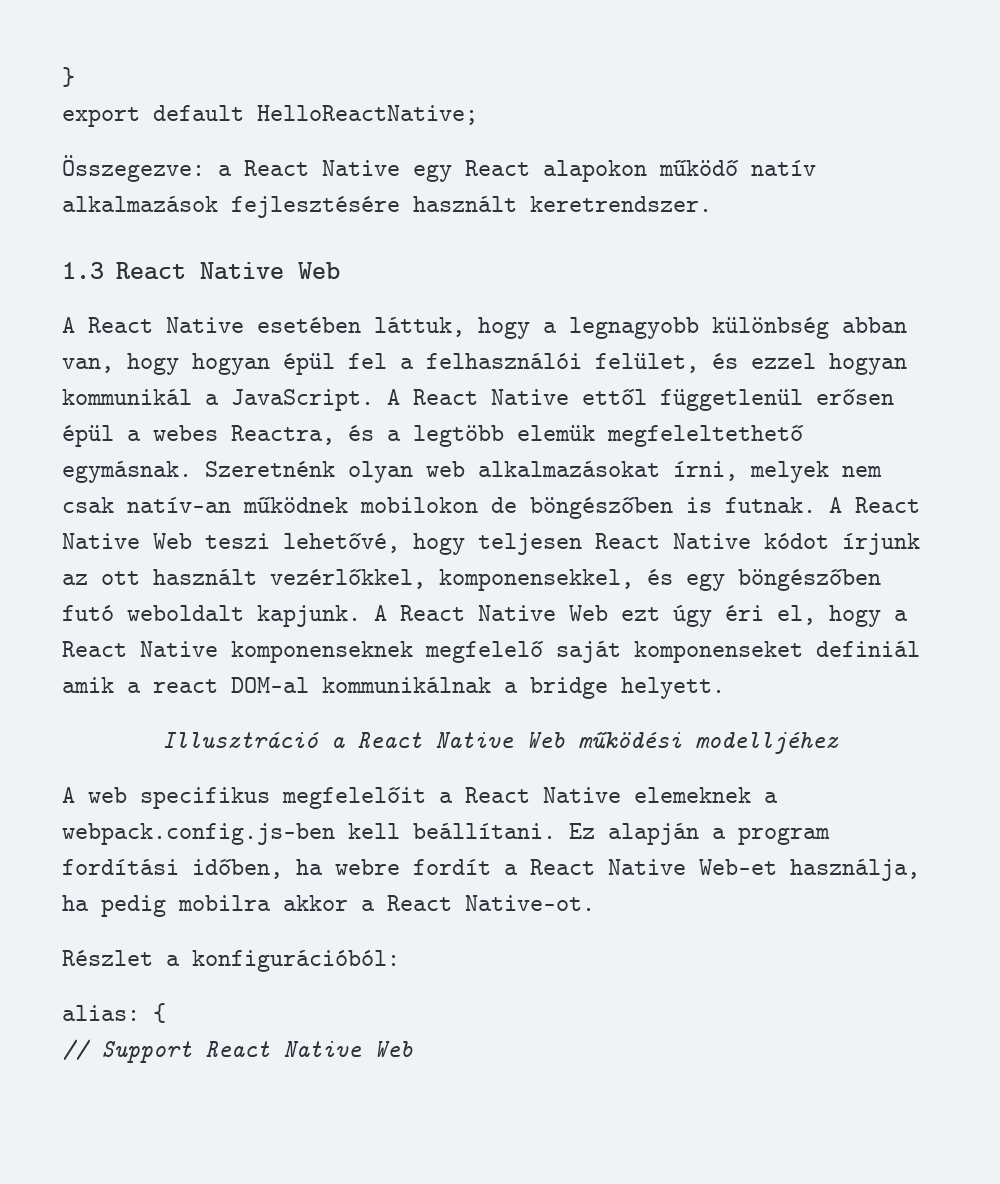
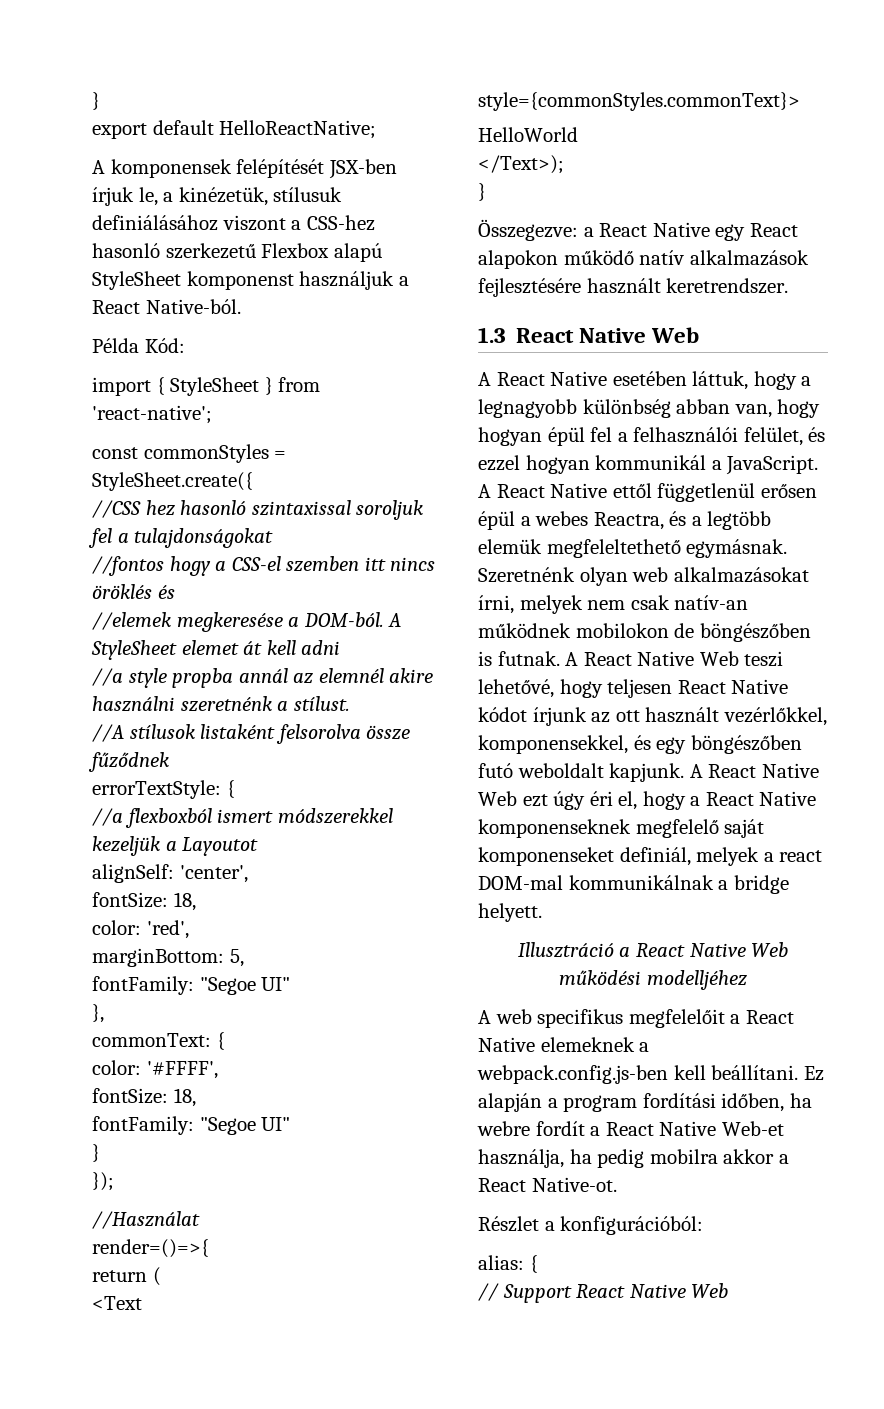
+ A komponensek felépítését JSX-ben írjuk le, a kinézetük, stílusuk definiálásához viszont a CSS-hez hasonló szerkezetű Flexbox alapú StyleSheet komponenst használjuk a React Native-ból.
+ Példa Kód:
+ import { StyleSheet } from 'react-native';
+ const commonStyles = StyleSheet.create({
+ //CSS hez hasonló szintaxissal soroljuk fel a tulajdonságokat
+ //fontos hogy a CSS-el szemben itt nincs öröklés és
+ //elemek megkeresése a DOM-ból. A StyleSheet elemet át kell adni
+ //a style propba annál az elemnél akire használni szeretnénk a stílust.
+ //A stílusok listaként felsorolva össze fűződnek
+ errorTextStyle: {
+ //a flexboxból ismert módszerekkel kezeljük a Layoutot
+ alignSelf: 'center',
+ fontSize: 18,
+ color: 'red',
+ marginBottom: 5,
+ fontFamily: "Segoe UI"
+ },
+ commonText: {
+ color: '#FFFF',
+ fontSize: 18,
+ fontFamily: "Segoe UI"
+ }
+ });
+ //Használat
+ render=()=>{
+ return (
+ <Text style={commonStyles.commonText}>
+ HelloWorld
+ </Text>);
+ }
- A React Native Web ezt úgy éri el, hogy a React Native komponenseknek megfelelő saját komponenseket definiál amik a react DOM-al kommunikálnak a bridge helyett.
+ A React Native Web ezt úgy éri el, hogy a React Native komponenseknek megfelelő saját komponenseket definiál, melyek a react DOM-mal kommunikálnak a bridge helyett.

